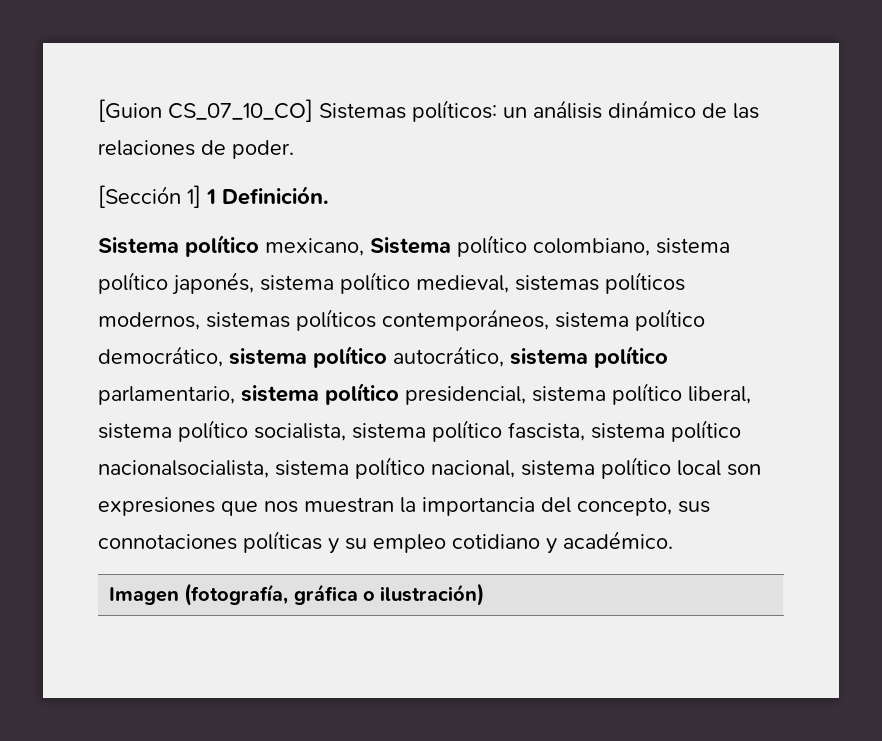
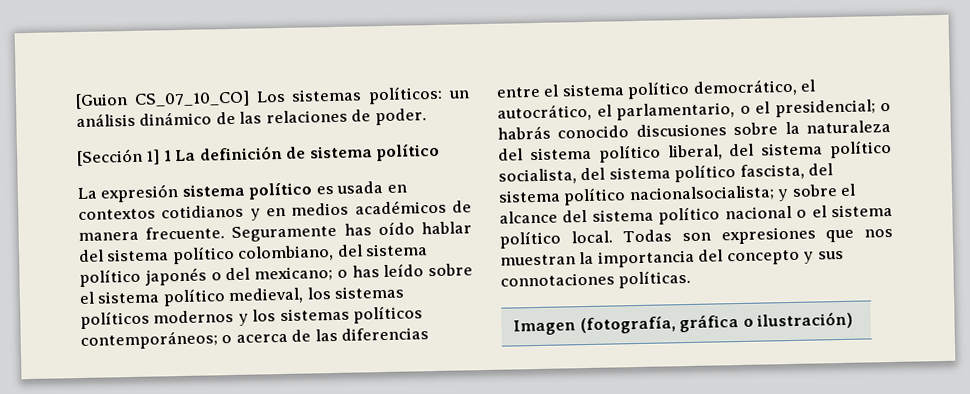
- [Guion CS_07_10_CO] Sistemas políticos: un análisis dinámico de las relaciones de poder.
+ [Guion CS_07_10_CO] Los sistemas políticos: un análisis dinámico de las relaciones de poder.
- [Sección 1] 1 Definición.
- Sistema político mexicano, Sistema político colombiano, sistema político japonés, sistema político medieval, sistemas políticos modernos, sistemas políticos contemporáneos, sistema político democrático, sistema político autocrático, sistema político parlamentario, sistema político presidencial, sistema político liberal, sistema político socialista, sistema político fascista, sistema político nacionalsocialista, sistema político nacional, sistema político local son expresiones que nos muestran la importancia del concepto, sus connotaciones políticas y su empleo cotidiano y académico.
+ [Sección 1] 1 La definición de sistema político
+ La expresión sistema político es usada en contextos cotidianos y en medios académicos de manera frecuente. Seguramente has oído hablar del sistema político colombiano, del sistema político japonés o del mexicano; o has leído sobre el sistema político medieval, los sistemas políticos modernos y los sistemas políticos contemporáneos; o acerca de las diferencias entre el sistema político democrático, el autocrático, el parlamentario, o el presidencial; o habrás conocido discusiones sobre la naturaleza del sistema político liberal, del sistema político socialista, del sistema político fascista, del sistema político nacionalsocialista; y sobre el alcance del sistema político nacional o el sistema político local. Todas son expresiones que nos muestran la importancia del concepto y sus connotaciones políticas.

